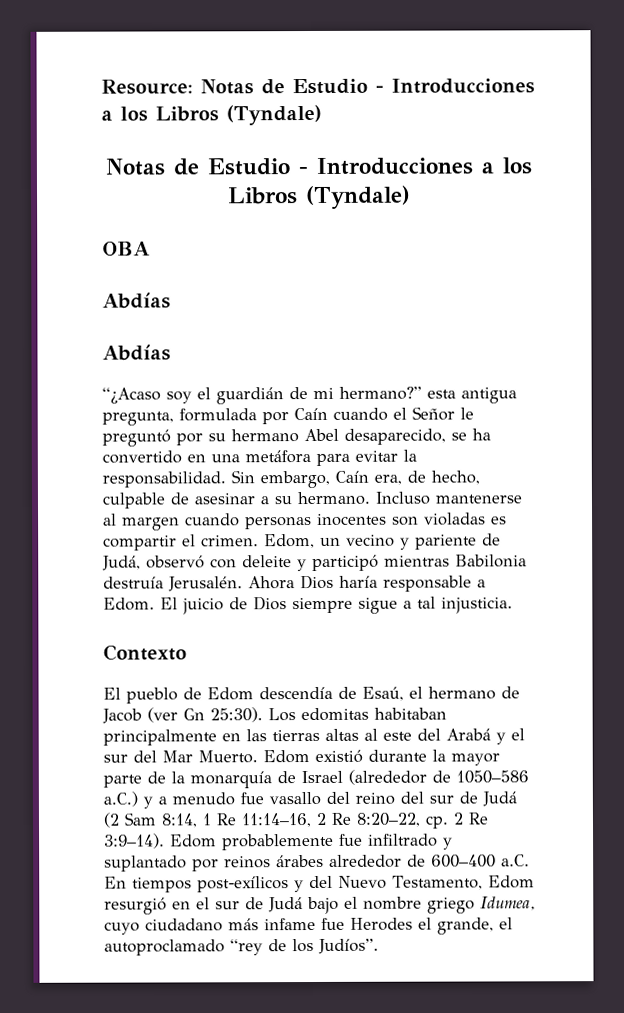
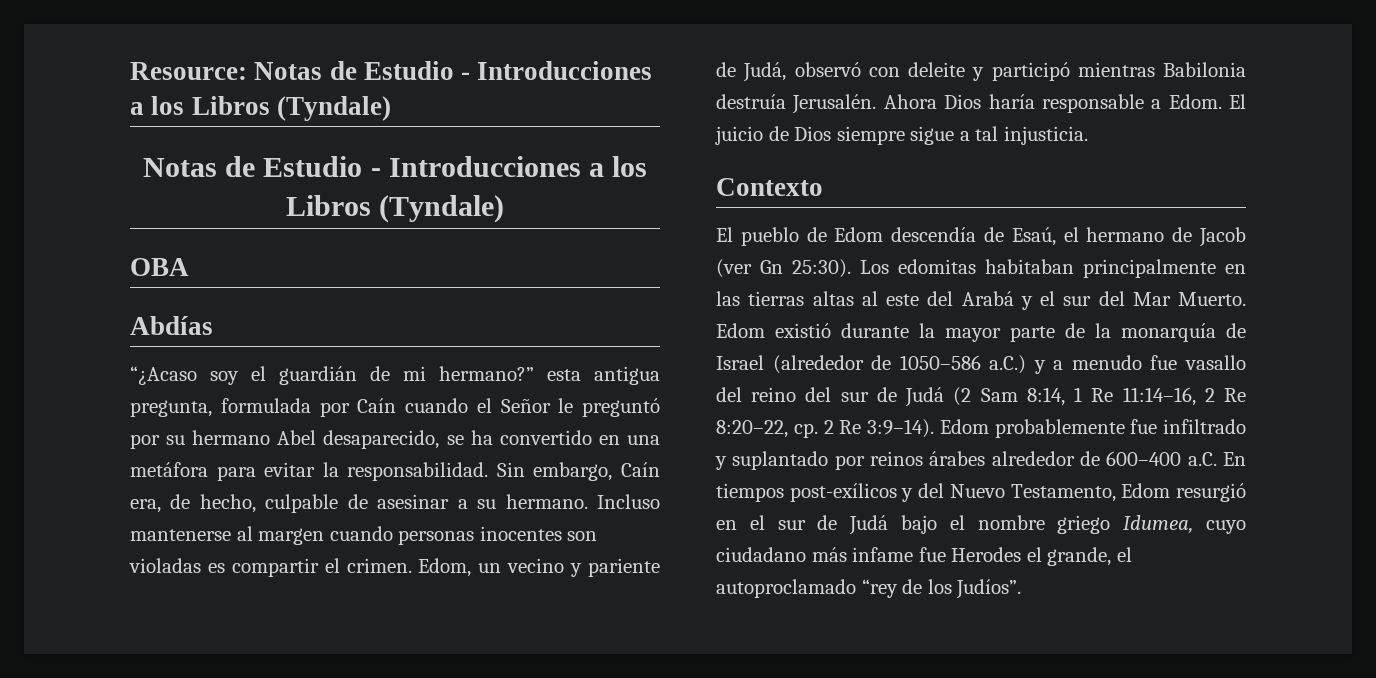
  OBA
- Abdías

